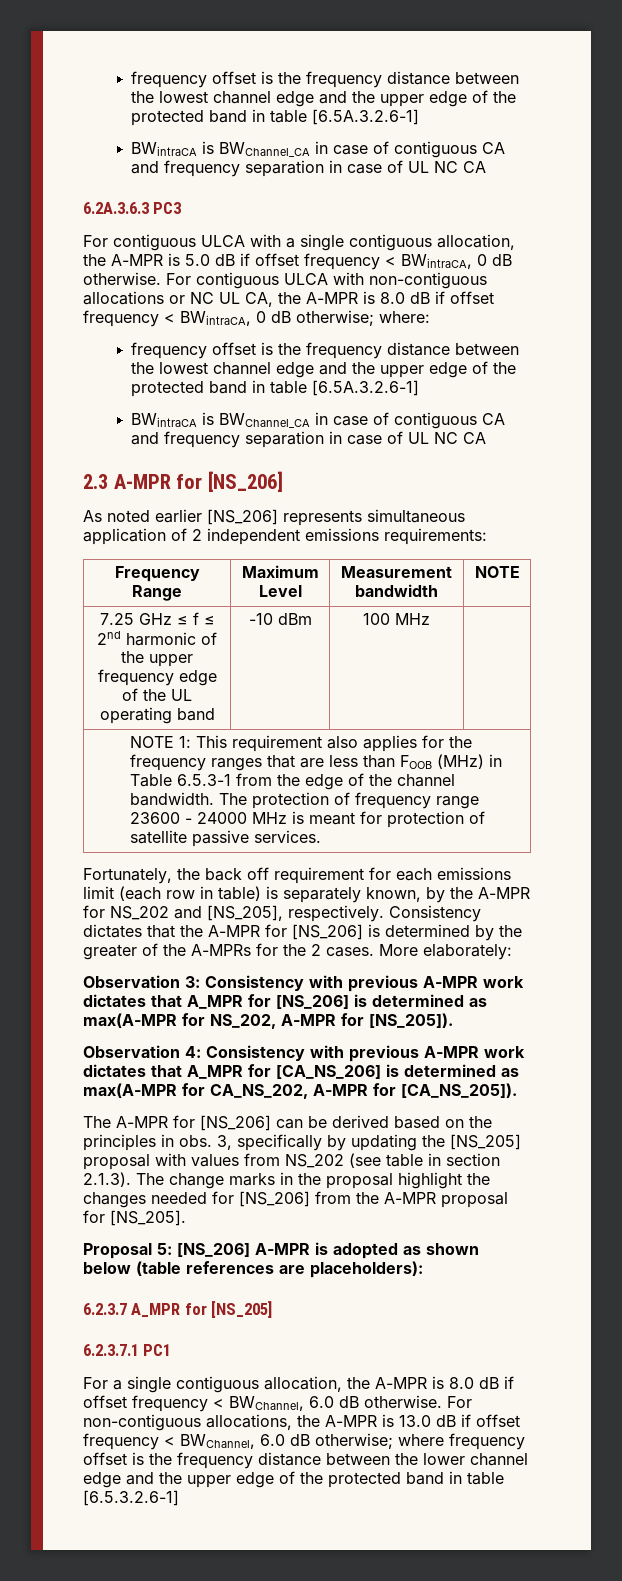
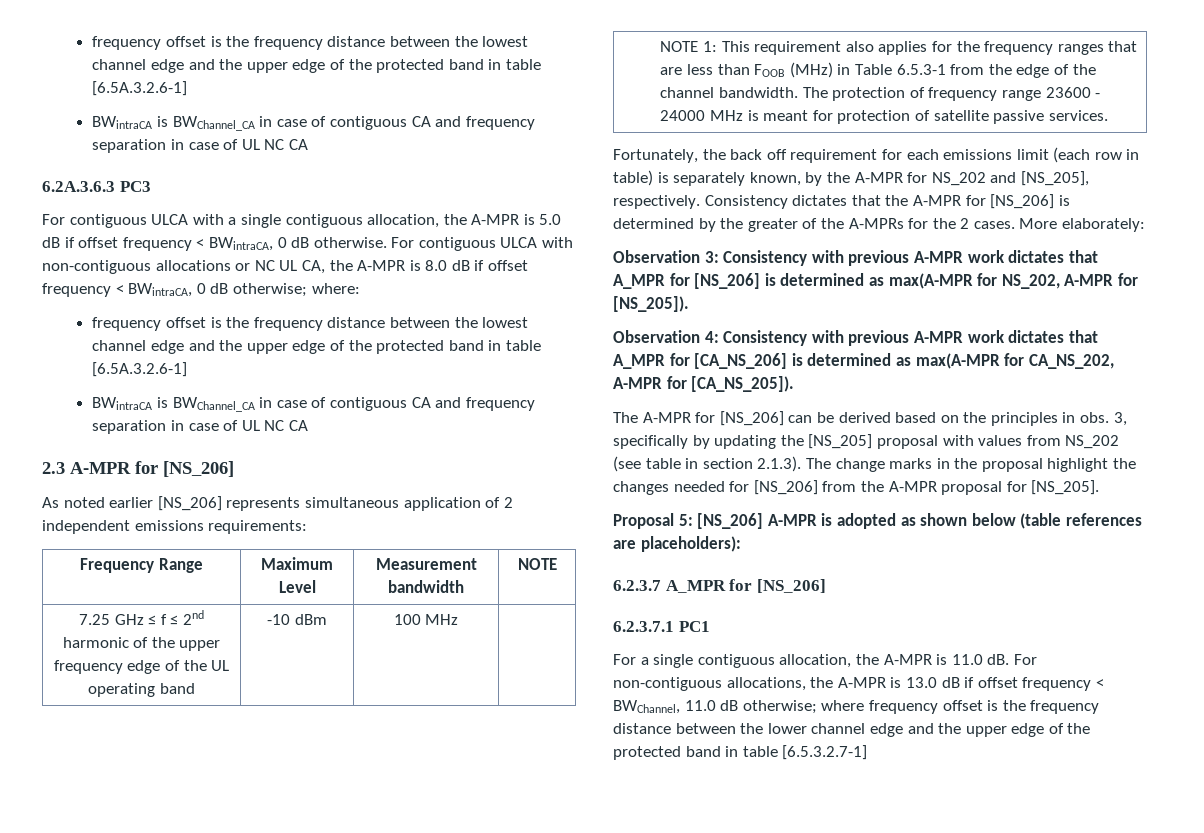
- 6.2.3.7 A_MPR for [NS_205]
+ 6.2.3.7 A_MPR for [NS_206]
- For a single contiguous allocation, the A-MPR is 8.0 dB if offset frequency < BWChannel, 6.0 dB otherwise.
+ For a single contiguous allocation, the A-MPR is 11.0 dB.
- For non-contiguous allocations, the A-MPR is 13.0 dB if offset frequency < BWChannel, 6.0 dB otherwise; where frequency offset is the frequency distance between the lower channel edge and the upper edge of the protected band in table [6.5.3.2.6-1]
+ For non-contiguous allocations, the A-MPR is 13.0 dB if offset frequency < BWChannel, 11.0 dB otherwise; where frequency offset is the frequency distance between the lower channel edge and the upper edge of the protected band in table [6.5.3.2.7-1]

